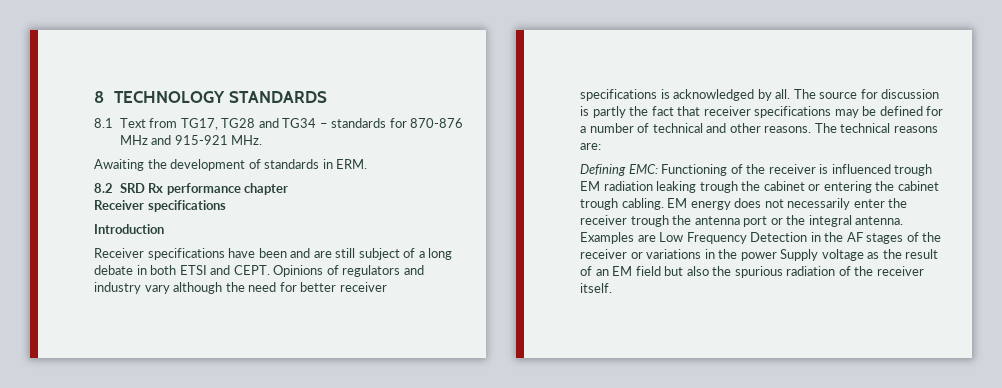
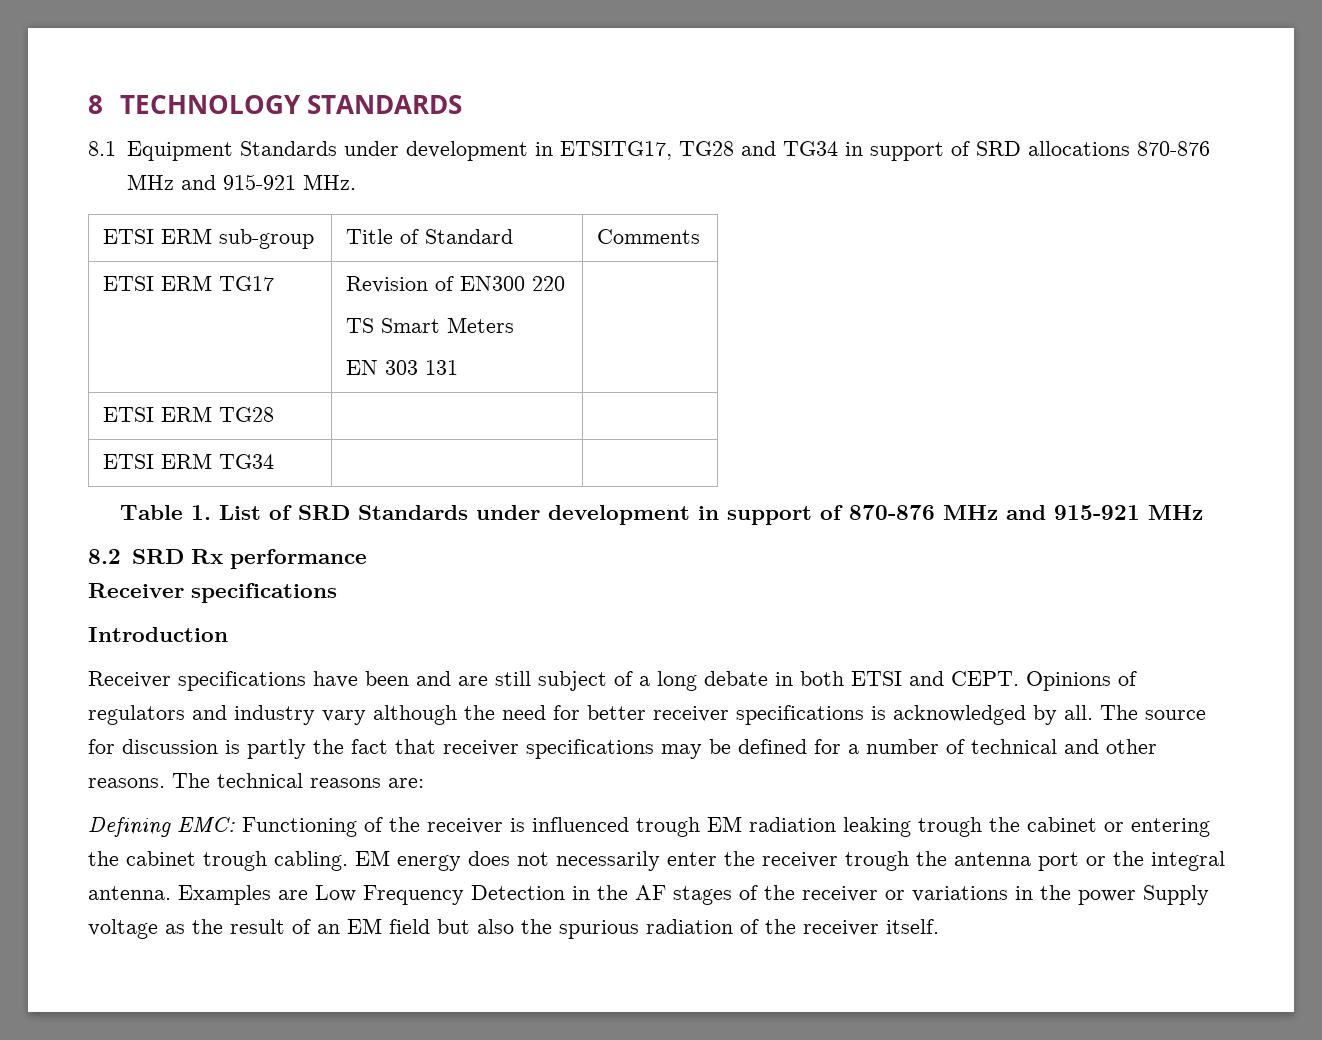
- 8.1 Text from TG17, TG28 and TG34 – standards for 870-876 MHz and 915-921 MHz.
+ 8.1 Equipment Standards under development in ETSITG17, TG28 and TG34 in support of SRD allocations 870-876 MHz and 915-921 MHz.
- Awaiting the development of standards in ERM.
+ ETSI ERM sub-group | Title of Standard | Comments
+ ETSI ERM TG17 | Revision of EN300 220
+ TS Smart Meters
+ EN 303 131 |
+ ETSI ERM TG28 | |
+ ETSI ERM TG34 | |
+ Table 1. List of SRD Standards under development in support of 870-876 MHz and 915-921 MHz
- 8.2 SRD Rx performance chapter
+ 8.2 SRD Rx performance

